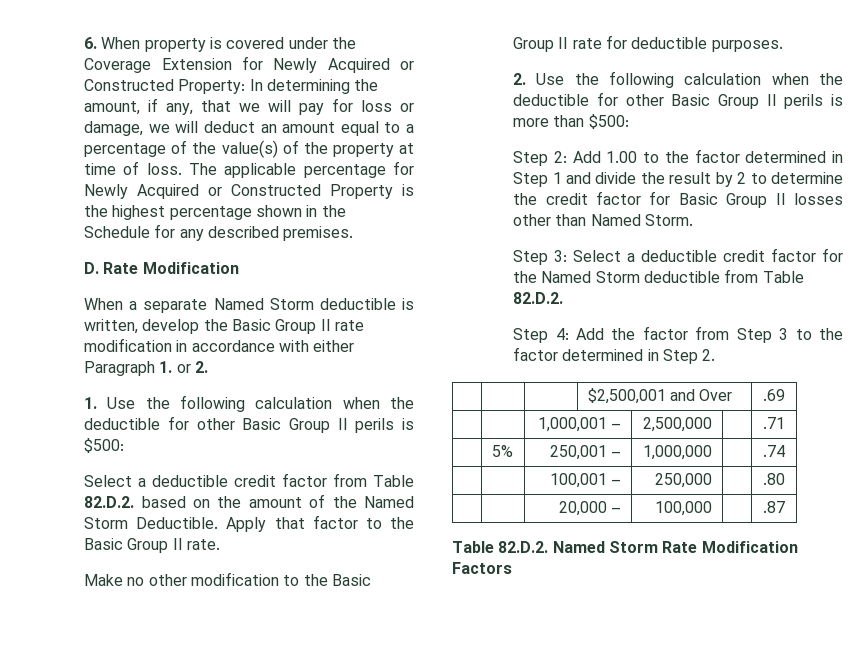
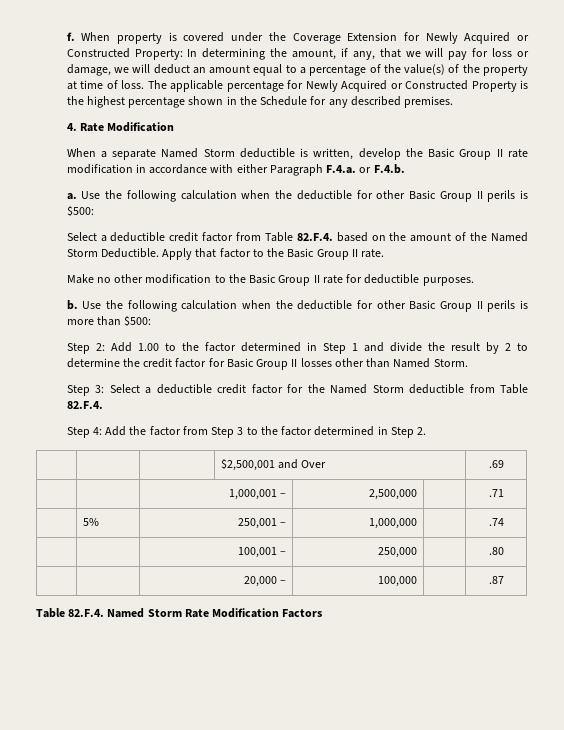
- 6. When property is covered under the Coverage Extension for Newly Acquired or Constructed Property: In determining the amount, if any, that we will pay for loss or damage, we will deduct an amount equal to a percentage of the value(s) of the property at time of loss.
+ f. When property is covered under the Coverage Extension for Newly Acquired or Constructed Property: In determining the amount, if any, that we will pay for loss or damage, we will deduct an amount equal to a percentage of the value(s) of the property at time of loss.
- D. Rate Modification
+ 4. Rate Modification
- When a separate Named Storm deductible is written, develop the Basic Group II rate modification in accordance with either Paragraph 1. or 2.
- 1. Use the following calculation when the deductible for other Basic Group II perils is $500:
+ When a separate Named Storm deductible is written, develop the Basic Group II rate modification in accordance with either Paragraph F.4.a. or F.4.b.
+ a. Use the following calculation when the deductible for other Basic Group II perils is $500:
- Select a deductible credit factor from Table 82.D.2. based on the amount of the Named Storm Deductible.
+ Select a deductible credit factor from Table 82.F.4. based on the amount of the Named Storm Deductible.
- 2. Use the following calculation when the deductible for other Basic Group II perils is more than $500:
+ b. Use the following calculation when the deductible for other Basic Group II perils is more than $500:
- Step 3: Select a deductible credit factor for the Named Storm deductible from Table 82.D.2.
+ Step 3: Select a deductible credit factor for the Named Storm deductible from Table 82.F.4.
- Table 82.D.2. Named Storm Rate Modification Factors
+ Table 82.F.4. Named Storm Rate Modification Factors

